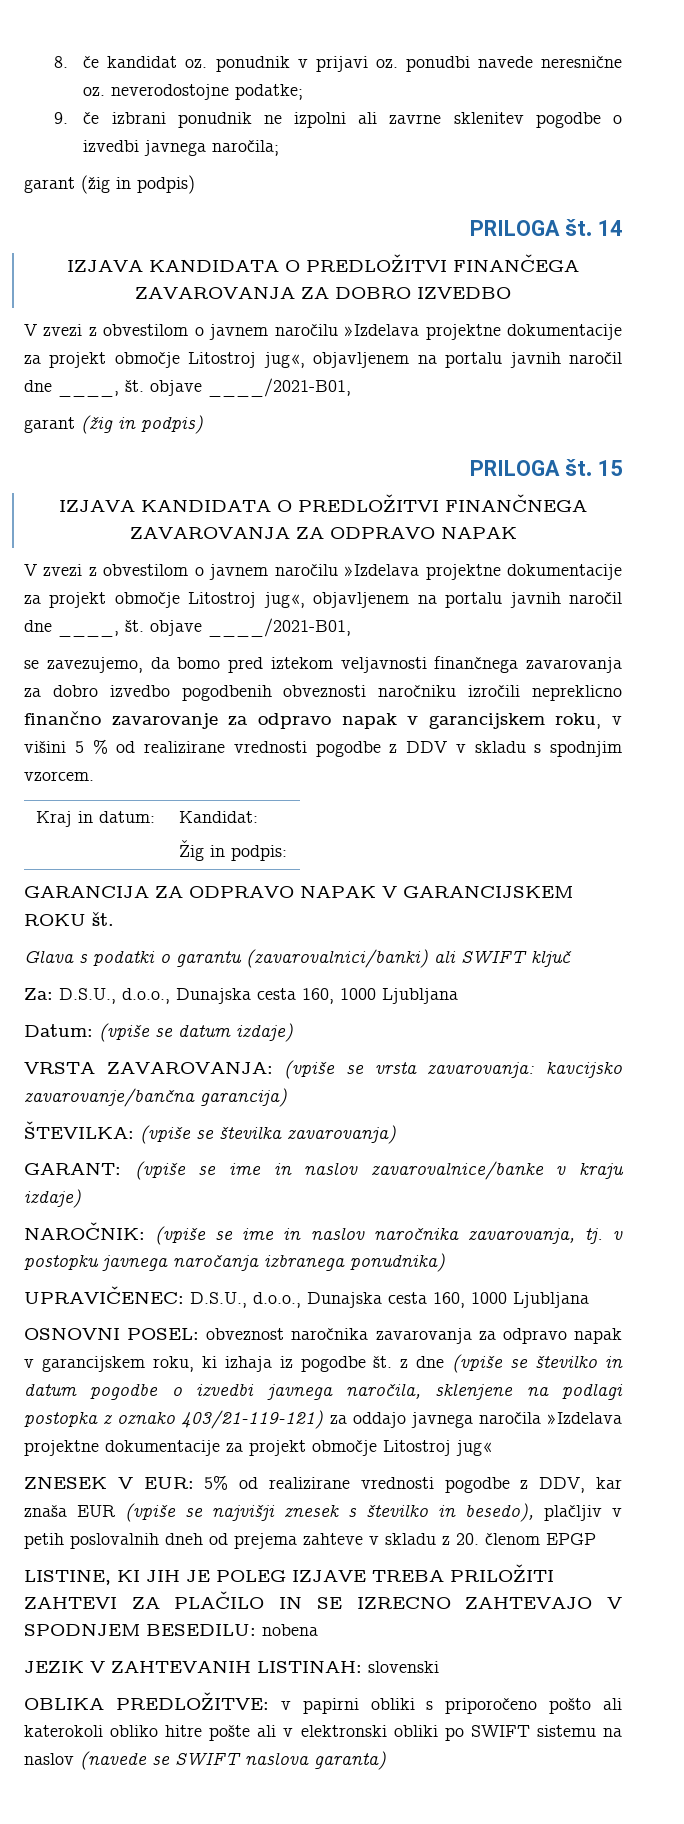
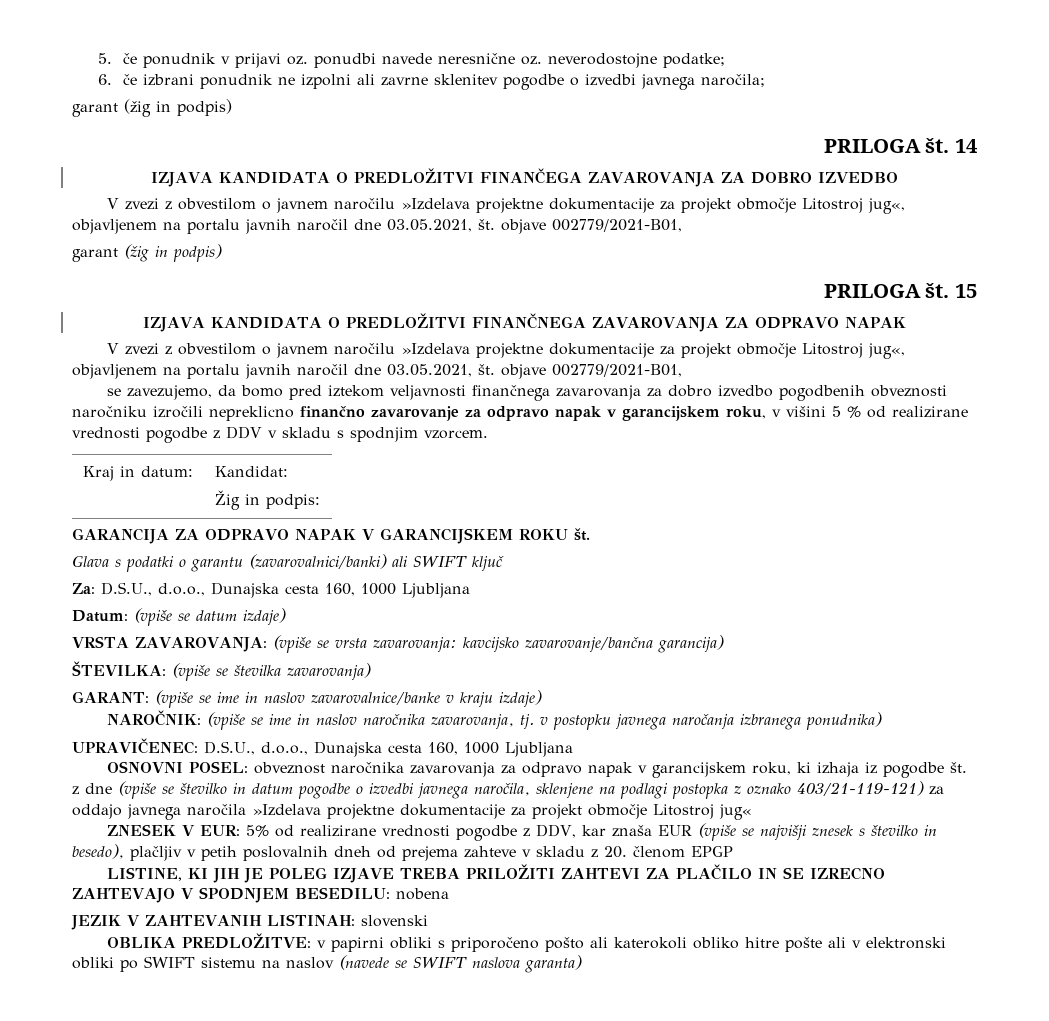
- 8. če kandidat oz. ponudnik v prijavi oz. ponudbi navede neresnične oz. neverodostojne podatke;
+ 5. če ponudnik v prijavi oz. ponudbi navede neresnične oz. neverodostojne podatke;
- 9. če izbrani ponudnik ne izpolni ali zavrne sklenitev pogodbe o izvedbi javnega naročila;
+ 6. če izbrani ponudnik ne izpolni ali zavrne sklenitev pogodbe o izvedbi javnega naročila;
  IZJAVA KANDIDATA O PREDLOŽITVI FINANČEGA ZAVAROVANJA ZA DOBRO IZVEDBO
- V zvezi z obvestilom o javnem naročilu »Izdelava projektne dokumentacije za projekt območje Litostroj jug«, objavljenem na portalu javnih naročil dne ____, št. objave ____/2021-B01,
+ V zvezi z obvestilom o javnem naročilu »Izdelava projektne dokumentacije za projekt območje Litostroj jug«, objavljenem na portalu javnih naročil dne 03.05.2021, št. objave 002779/2021-B01,
  IZJAVA KANDIDATA O PREDLOŽITVI FINANČNEGA ZAVAROVANJA ZA ODPRAVO NAPAK
- V zvezi z obvestilom o javnem naročilu »Izdelava projektne dokumentacije za projekt območje Litostroj jug«, objavljenem na portalu javnih naročil dne ____, št. objave ____/2021-B01,
+ V zvezi z obvestilom o javnem naročilu »Izdelava projektne dokumentacije za projekt območje Litostroj jug«, objavljenem na portalu javnih naročil dne 03.05.2021, št. objave 002779/2021-B01,

